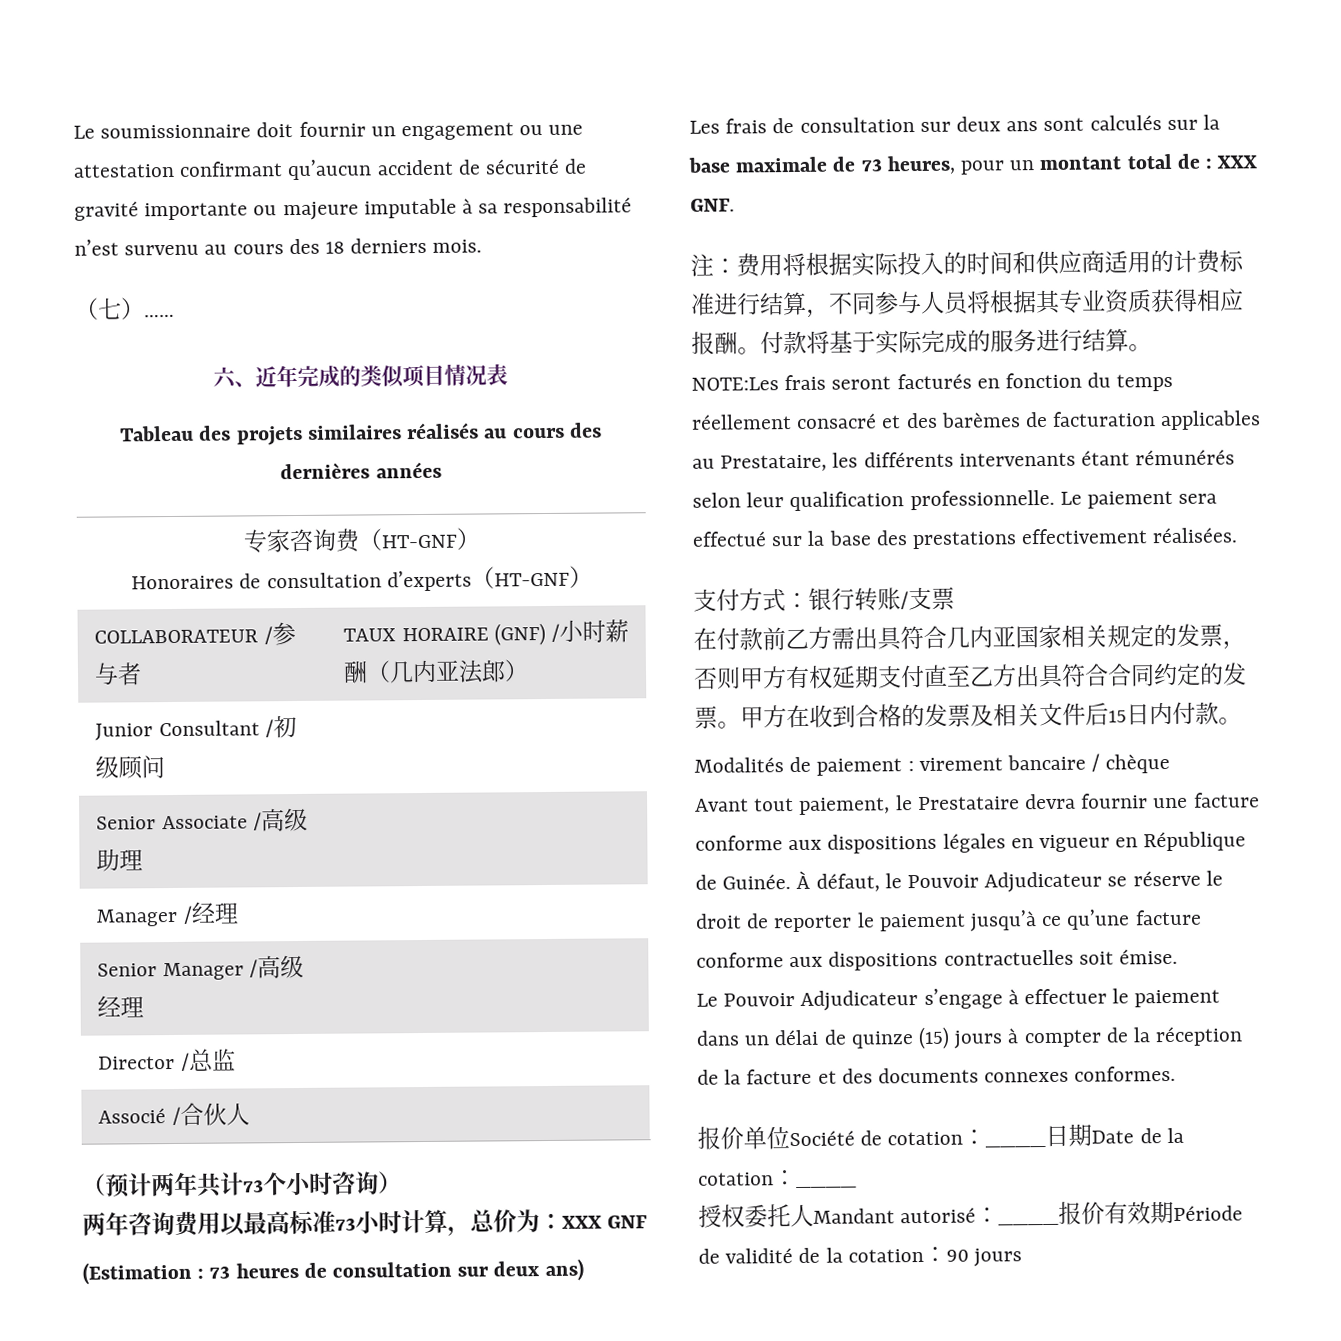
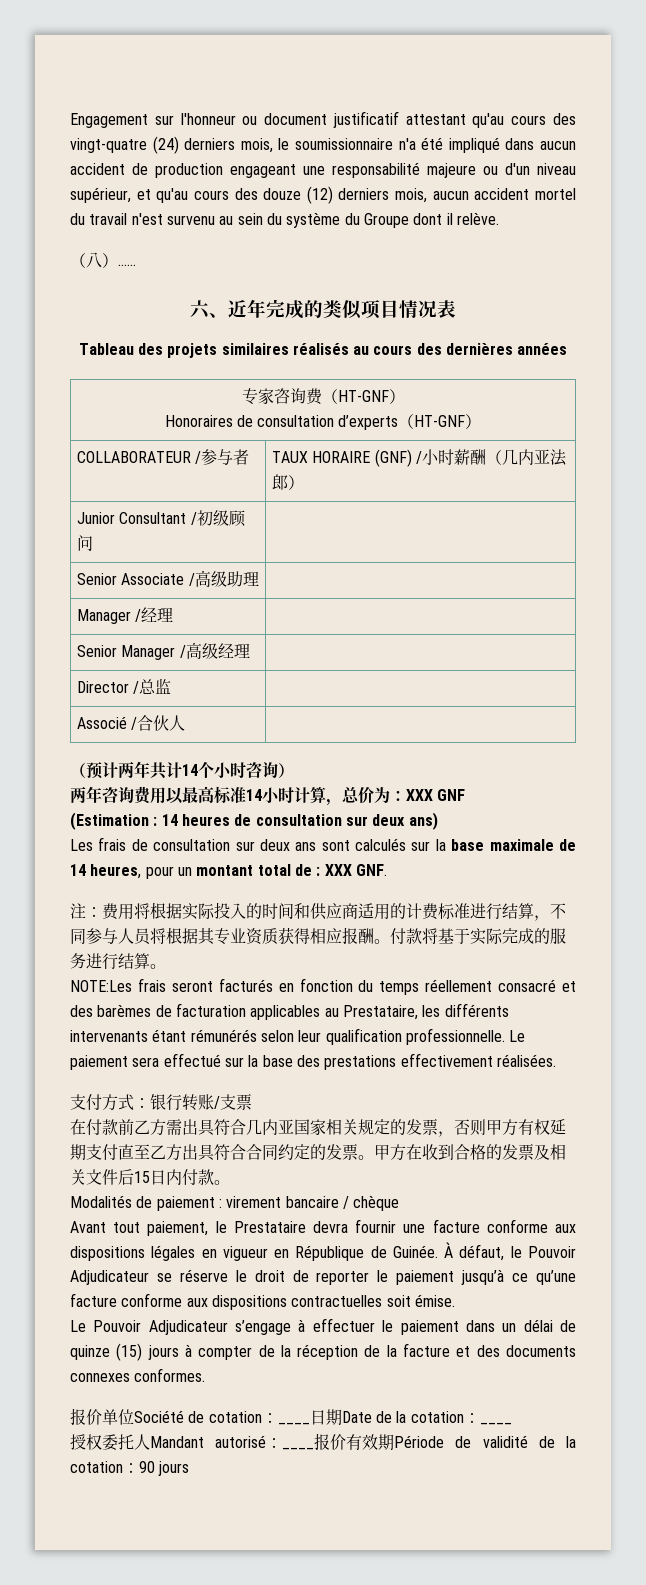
- Le soumissionnaire doit fournir un engagement ou une attestation confirmant qu’aucun accident de sécurité de gravité importante ou majeure imputable à sa responsabilité n’est survenu au cours des 18 derniers mois.
- （七）……
+ Engagement sur l'honneur ou document justificatif attestant qu'au cours des vingt-quatre (24) derniers mois, le soumissionnaire n'a été impliqué dans aucun accident de production engageant une responsabilité majeure ou d'un niveau supérieur, et qu'au cours des douze (12) derniers mois, aucun accident mortel du travail n'est survenu au sein du système du Groupe dont il relève.
+ （八）……
- （预计两年共计73个小时咨询）
+ （预计两年共计14个小时咨询）
- 两年咨询费用以最高标准73小时计算，总价为：XXX GNF
+ 两年咨询费用以最高标准14小时计算，总价为：XXX GNF
- (Estimation : 73 heures de consultation sur deux ans)
+ (Estimation : 14 heures de consultation sur deux ans)
- Les frais de consultation sur deux ans sont calculés sur la base maximale de 73 heures, pour un montant total de : XXX GNF.
+ Les frais de consultation sur deux ans sont calculés sur la base maximale de 14 heures, pour un montant total de : XXX GNF.

